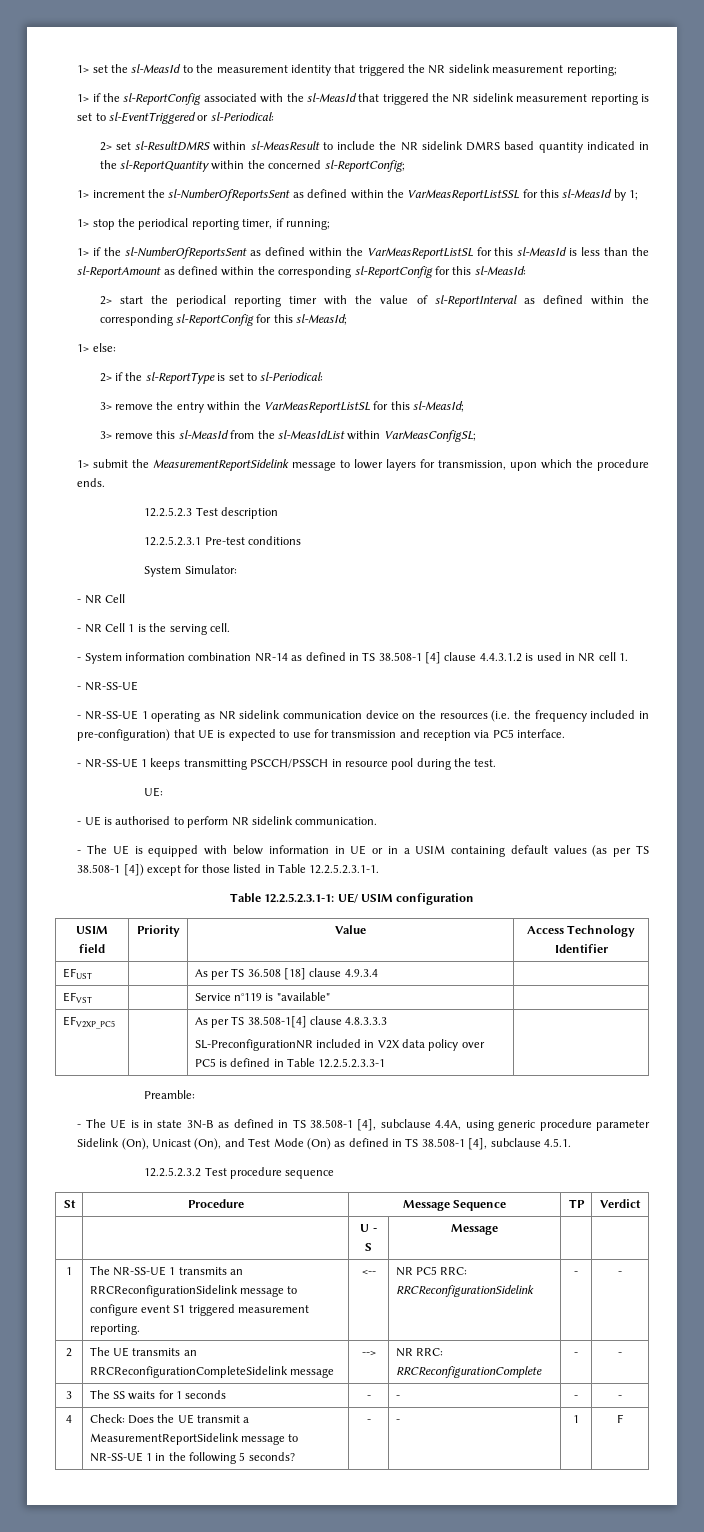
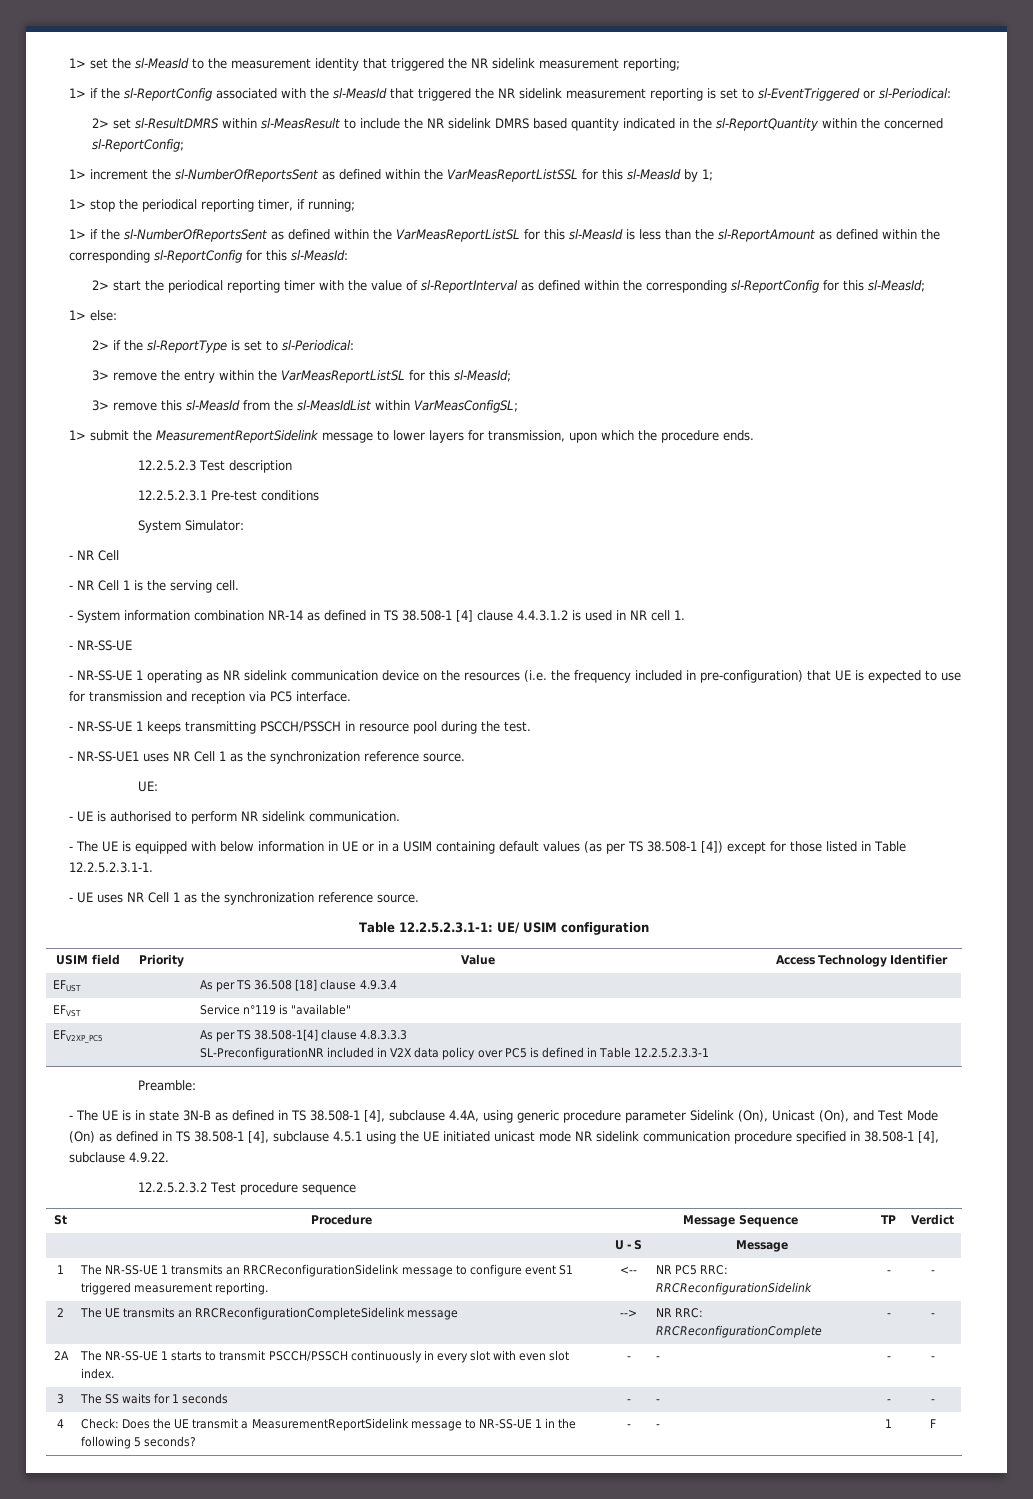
+ - NR-SS-UE1 uses NR Cell 1 as the synchronization reference source.
+ - UE uses NR Cell 1 as the synchronization reference source.
- - The UE is in state 3N-B as defined in TS 38.508-1 [4], subclause 4.4A, using generic procedure parameter Sidelink (On), Unicast (On), and Test Mode (On) as defined in TS 38.508-1 [4], subclause 4.5.1.
+ - The UE is in state 3N-B as defined in TS 38.508-1 [4], subclause 4.4A, using generic procedure parameter Sidelink (On), Unicast (On), and Test Mode (On) as defined in TS 38.508-1 [4], subclause 4.5.1 using the UE initiated unicast mode NR sidelink communication procedure specified in 38.508-1 [4], subclause 4.9.22.
+ 2A | The NR-SS-UE 1 starts to transmit PSCCH/PSSCH continuously in every slot with even slot index. | - | - | - | -

